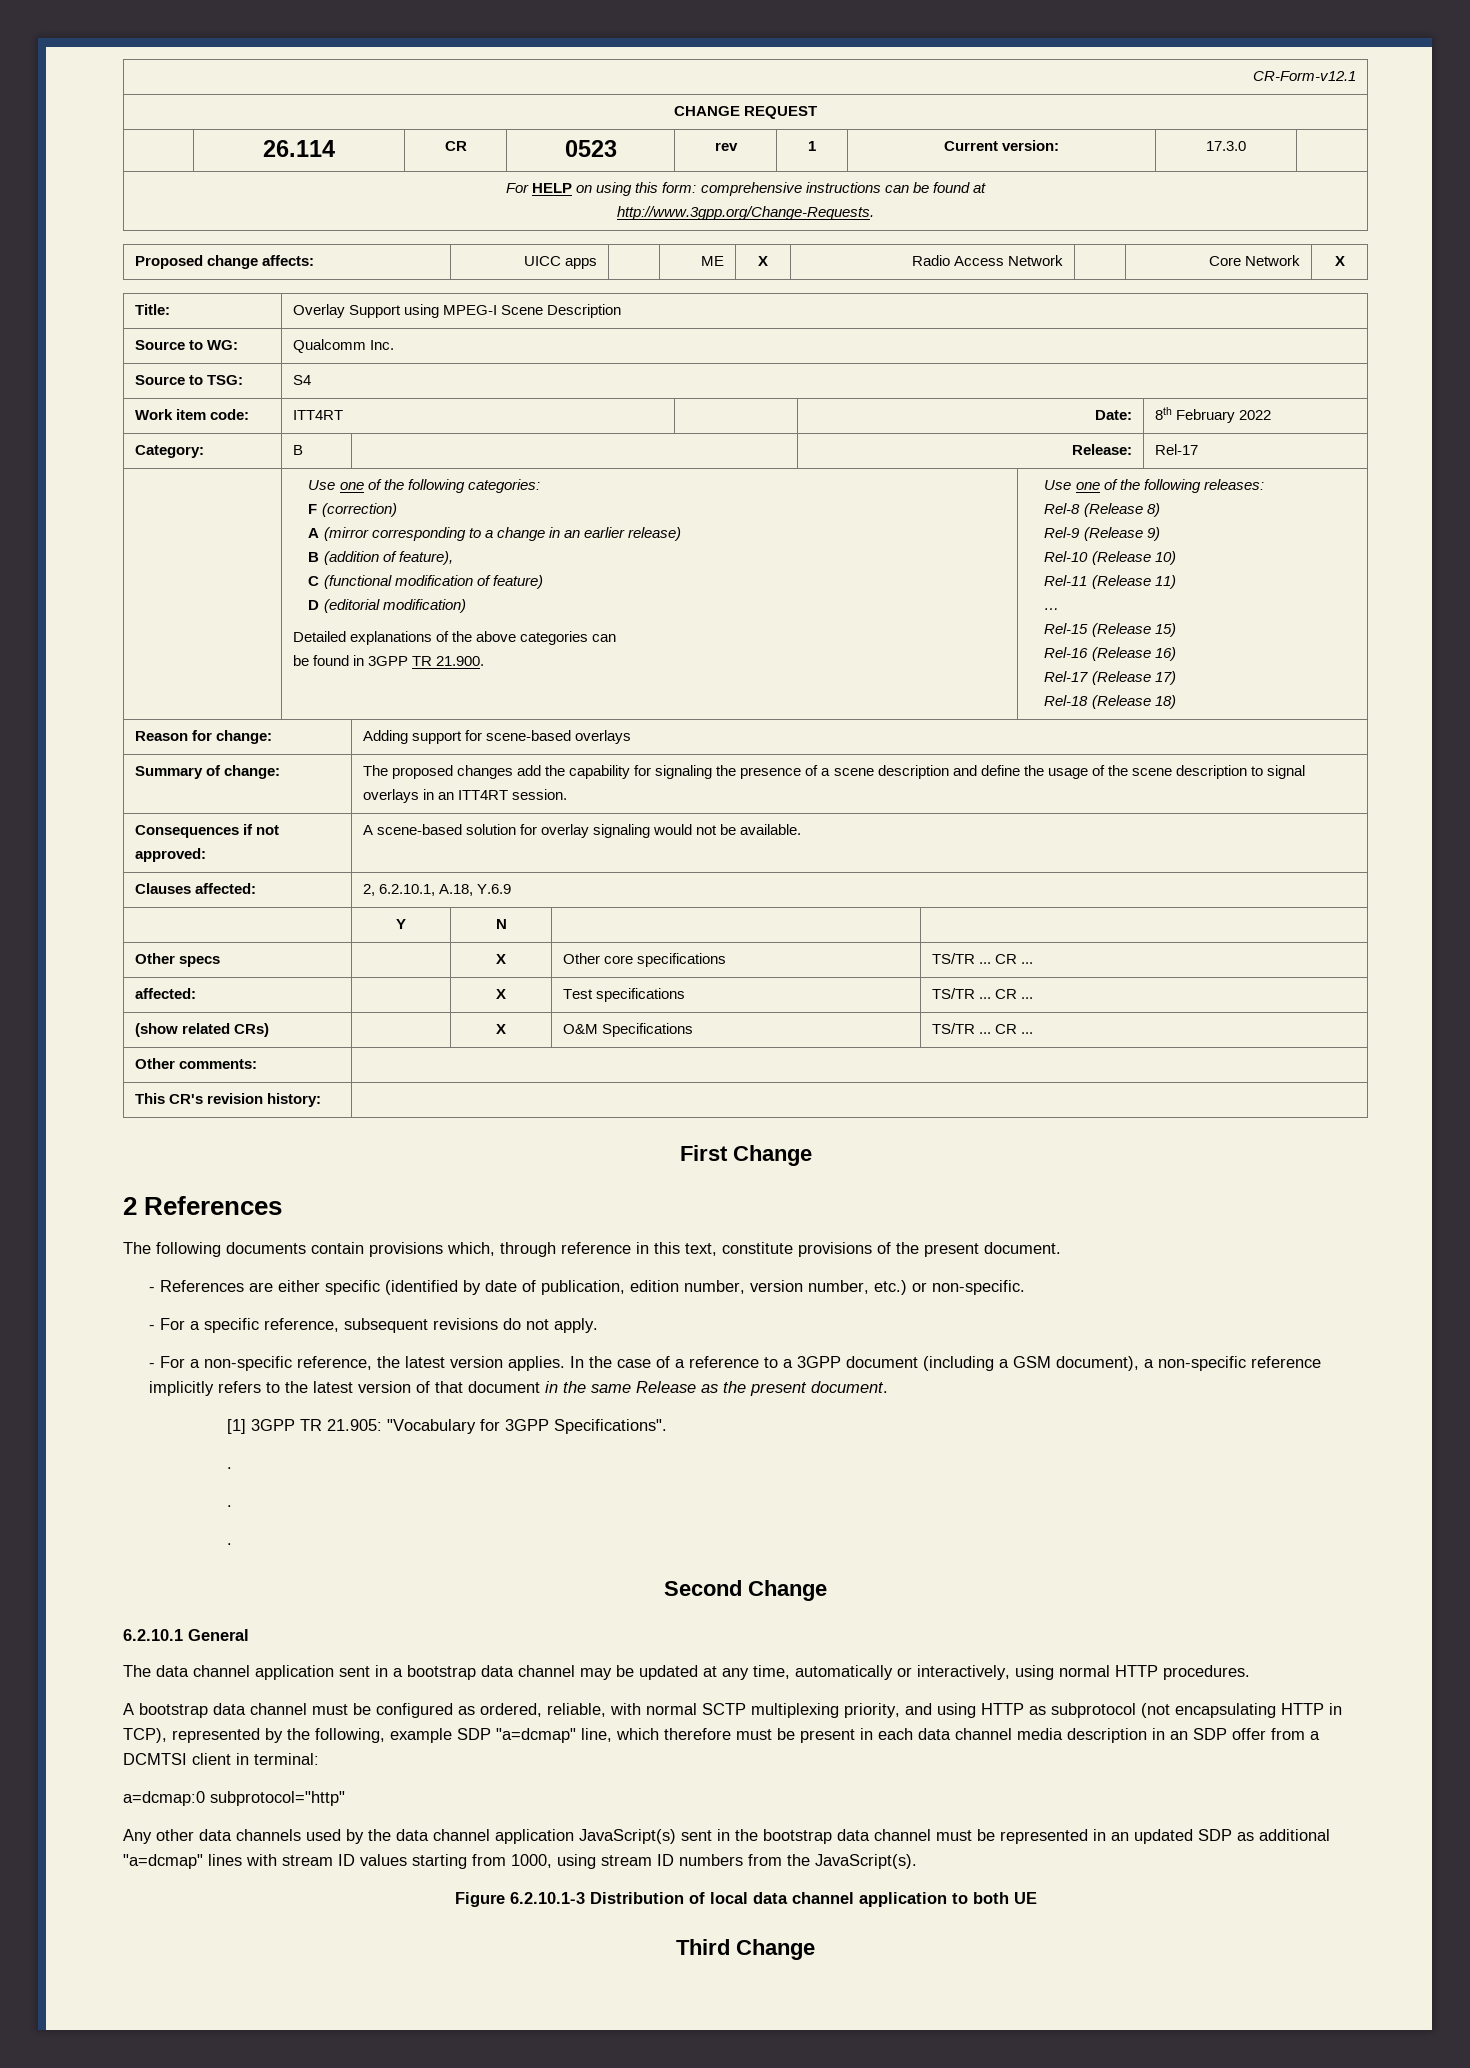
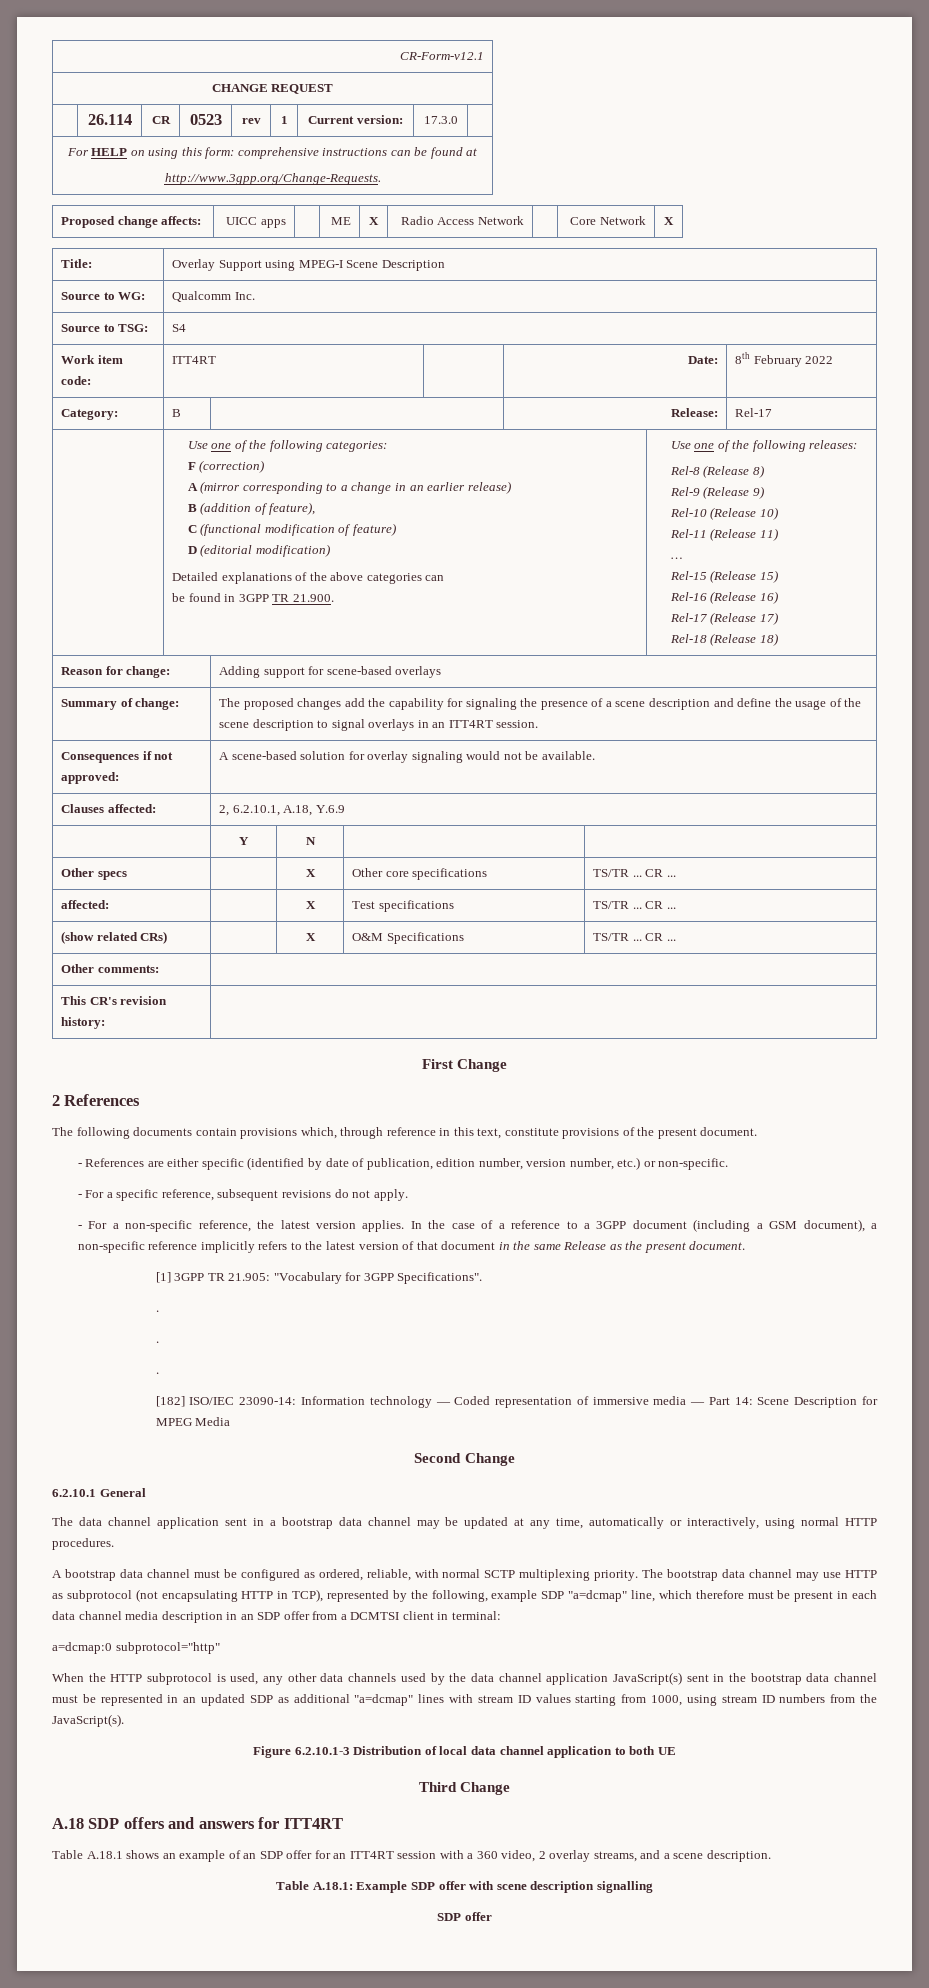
+ [182] ISO/IEC 23090-14: Information technology — Coded representation of immersive media — Part 14: Scene Description for MPEG Media
- A bootstrap data channel must be configured as ordered, reliable, with normal SCTP multiplexing priority, and using HTTP as subprotocol (not encapsulating HTTP in TCP), represented by the following, example SDP "a=dcmap" line, which therefore must be present in each data channel media description in an SDP offer from a DCMTSI client in terminal:
+ A bootstrap data channel must be configured as ordered, reliable, with normal SCTP multiplexing priority. The bootstrap data channel may use HTTP as subprotocol (not encapsulating HTTP in TCP), represented by the following, example SDP "a=dcmap" line, which therefore must be present in each data channel media description in an SDP offer from a DCMTSI client in terminal:
- Any other data channels used by the data channel application JavaScript(s) sent in the bootstrap data channel must be represented in an updated SDP as additional "a=dcmap" lines with stream ID values starting from 1000, using stream ID numbers from the JavaScript(s).
+ When the HTTP subprotocol is used, any other data channels used by the data channel application JavaScript(s) sent in the bootstrap data channel must be represented in an updated SDP as additional "a=dcmap" lines with stream ID values starting from 1000, using stream ID numbers from the JavaScript(s).
+ A.18 SDP offers and answers for ITT4RT
+ Table A.18.1 shows an example of an SDP offer for an ITT4RT session with a 360 video, 2 overlay streams, and a scene description.
+ Table A.18.1: Example SDP offer with scene description signalling
+ SDP offer

